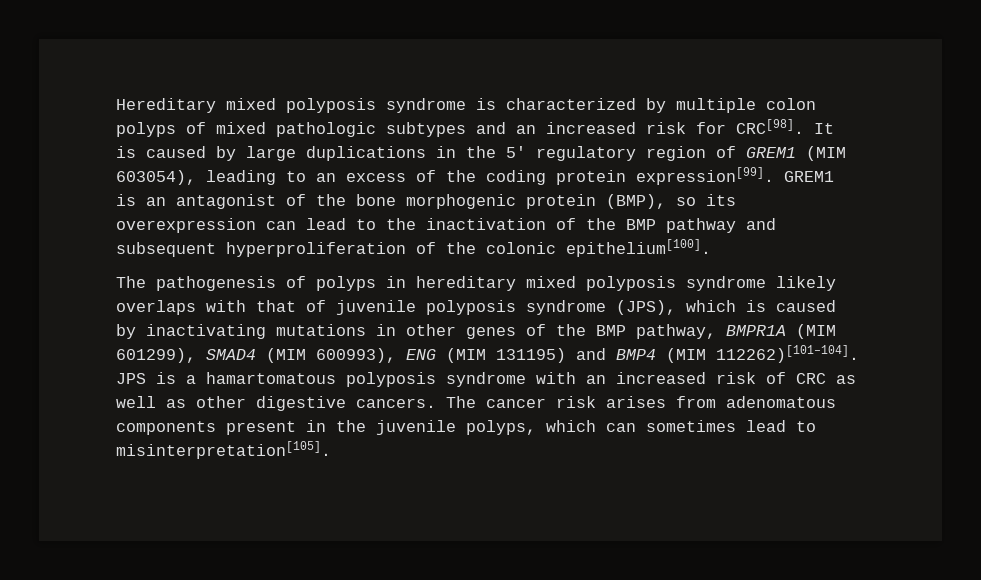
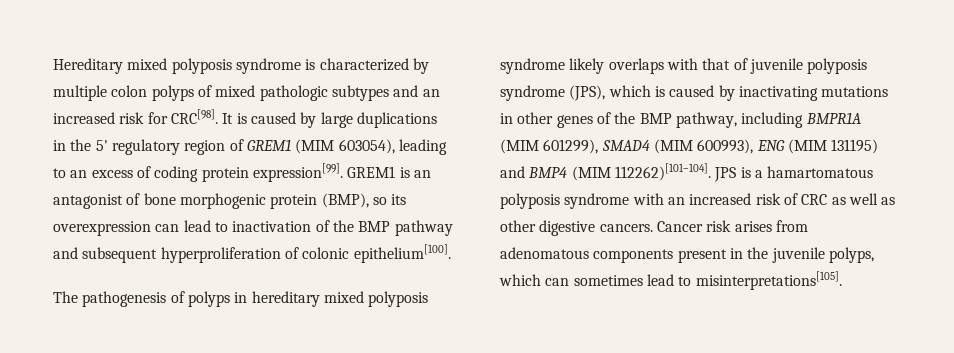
- It is caused by large duplications in the 5' regulatory region of GREM1 (MIM 603054), leading to an excess of the coding protein expression[99].
+ It is caused by large duplications in the 5' regulatory region of GREM1 (MIM 603054), leading to an excess of coding protein expression[99].
- GREM1 is an antagonist of the bone morphogenic protein (BMP), so its overexpression can lead to the inactivation of the BMP pathway and subsequent hyperproliferation of the colonic epithelium[100].
+ GREM1 is an antagonist of bone morphogenic protein (BMP), so its overexpression can lead to inactivation of the BMP pathway and subsequent hyperproliferation of colonic epithelium[100].
- The pathogenesis of polyps in hereditary mixed polyposis syndrome likely overlaps with that of juvenile polyposis syndrome (JPS), which is caused by inactivating mutations in other genes of the BMP pathway, BMPR1A (MIM 601299), SMAD4 (MIM 600993), ENG (MIM 131195) and BMP4 (MIM 112262)[101–104].
+ The pathogenesis of polyps in hereditary mixed polyposis syndrome likely overlaps with that of juvenile polyposis syndrome (JPS), which is caused by inactivating mutations in other genes of the BMP pathway, including BMPR1A (MIM 601299), SMAD4 (MIM 600993), ENG (MIM 131195) and BMP4 (MIM 112262)[101–104].
- The cancer risk arises from adenomatous components present in the juvenile polyps, which can sometimes lead to misinterpretation[105].
+ Cancer risk arises from adenomatous components present in the juvenile polyps, which can sometimes lead to misinterpretations[105].

